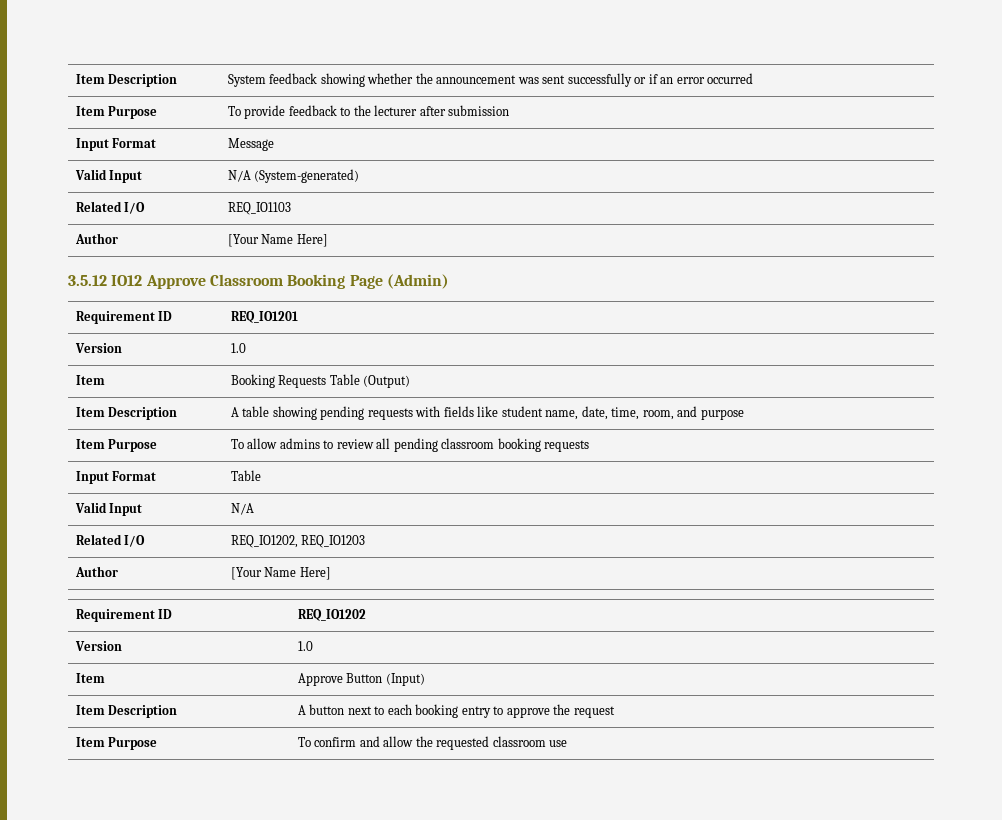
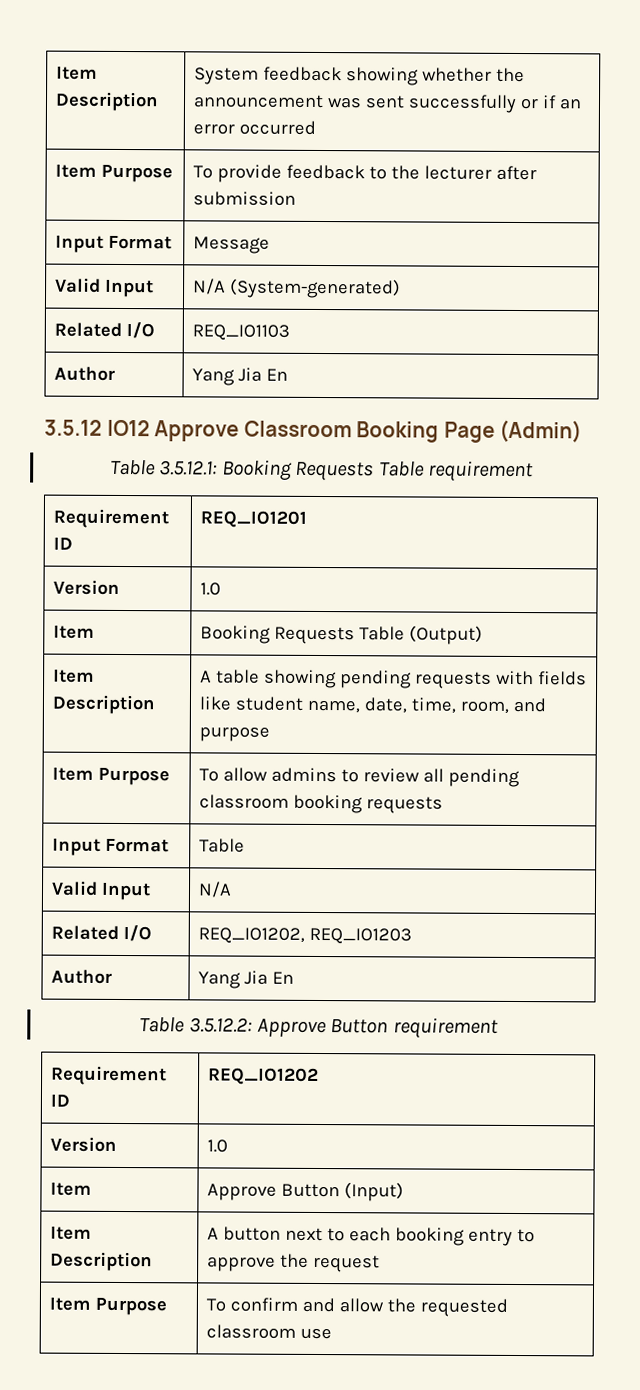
  Related I/O | REQ_IO1103
- Author | [Your Name Here]
+ Author | Yang Jia En
+ Table 3.5.12.1: Booking Requests Table requirement
  Related I/O | REQ_IO1202, REQ_IO1203
- Author | [Your Name Here]
+ Author | Yang Jia En
+ Table 3.5.12.2: Approve Button requirement

